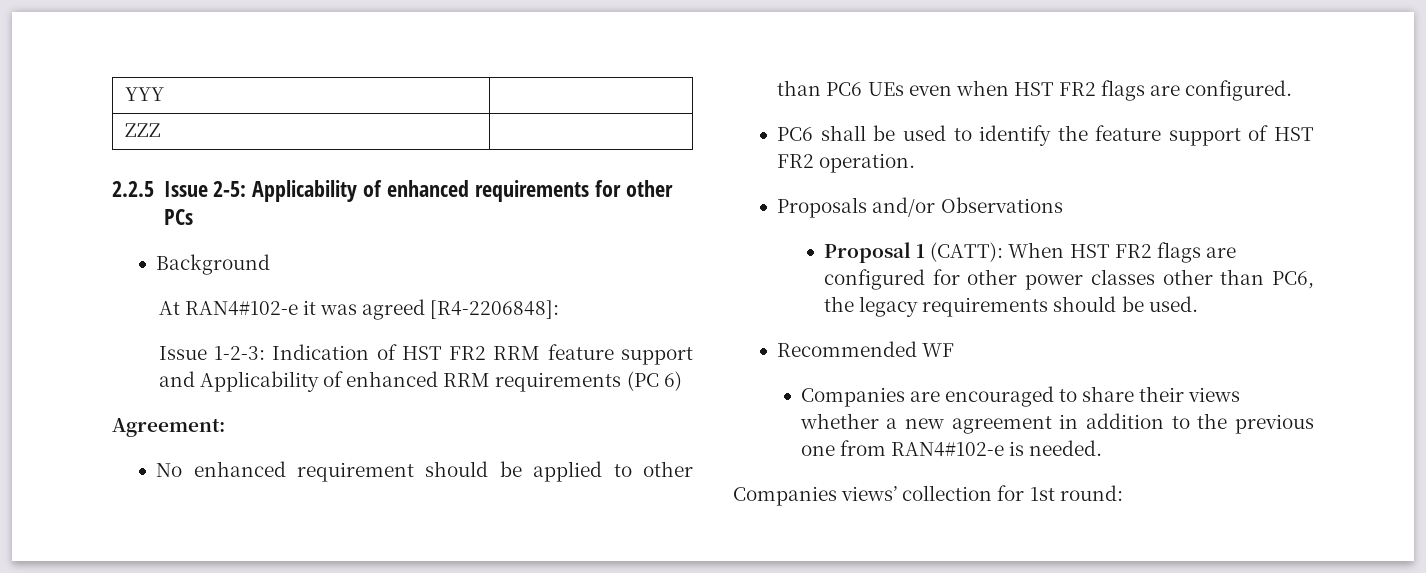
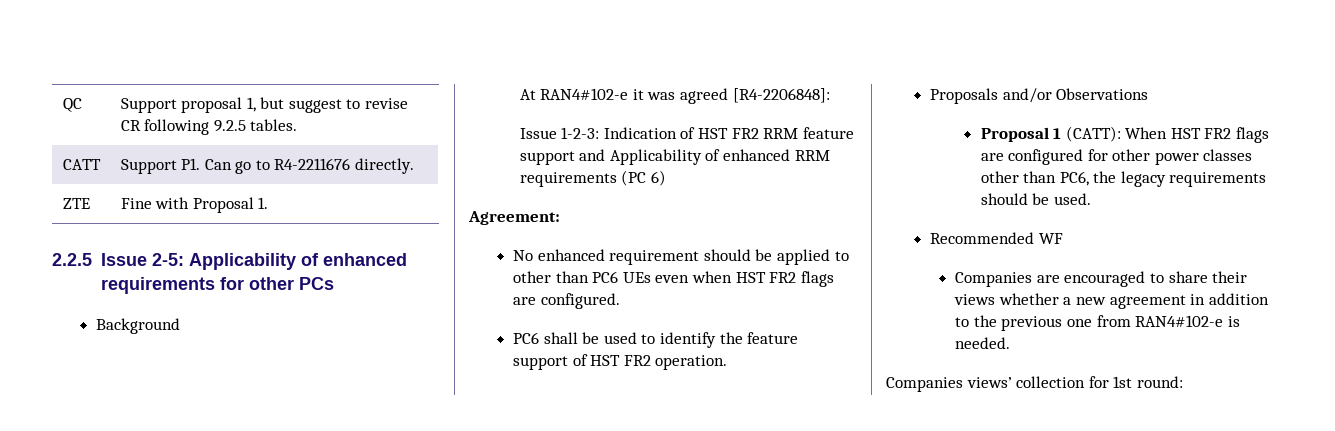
- YYY |
- ZZZ |
+ QC | Support proposal 1, but suggest to revise CR following 9.2.5 tables.
+ CATT | Support P1. Can go to R4-2211676 directly.
+ ZTE | Fine with Proposal 1.

